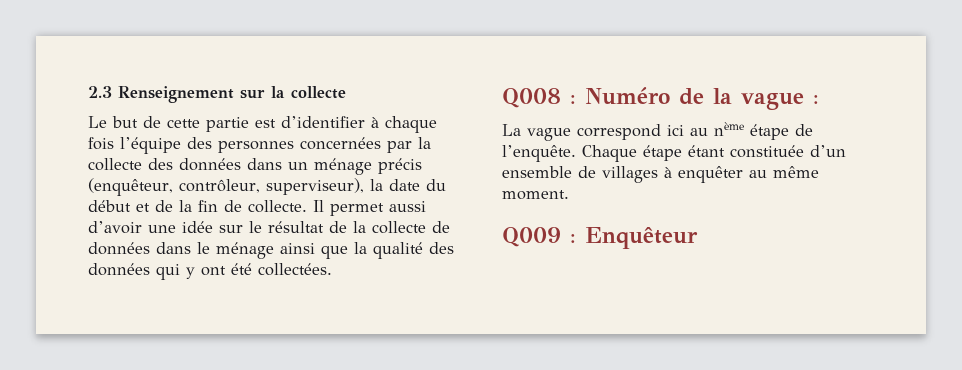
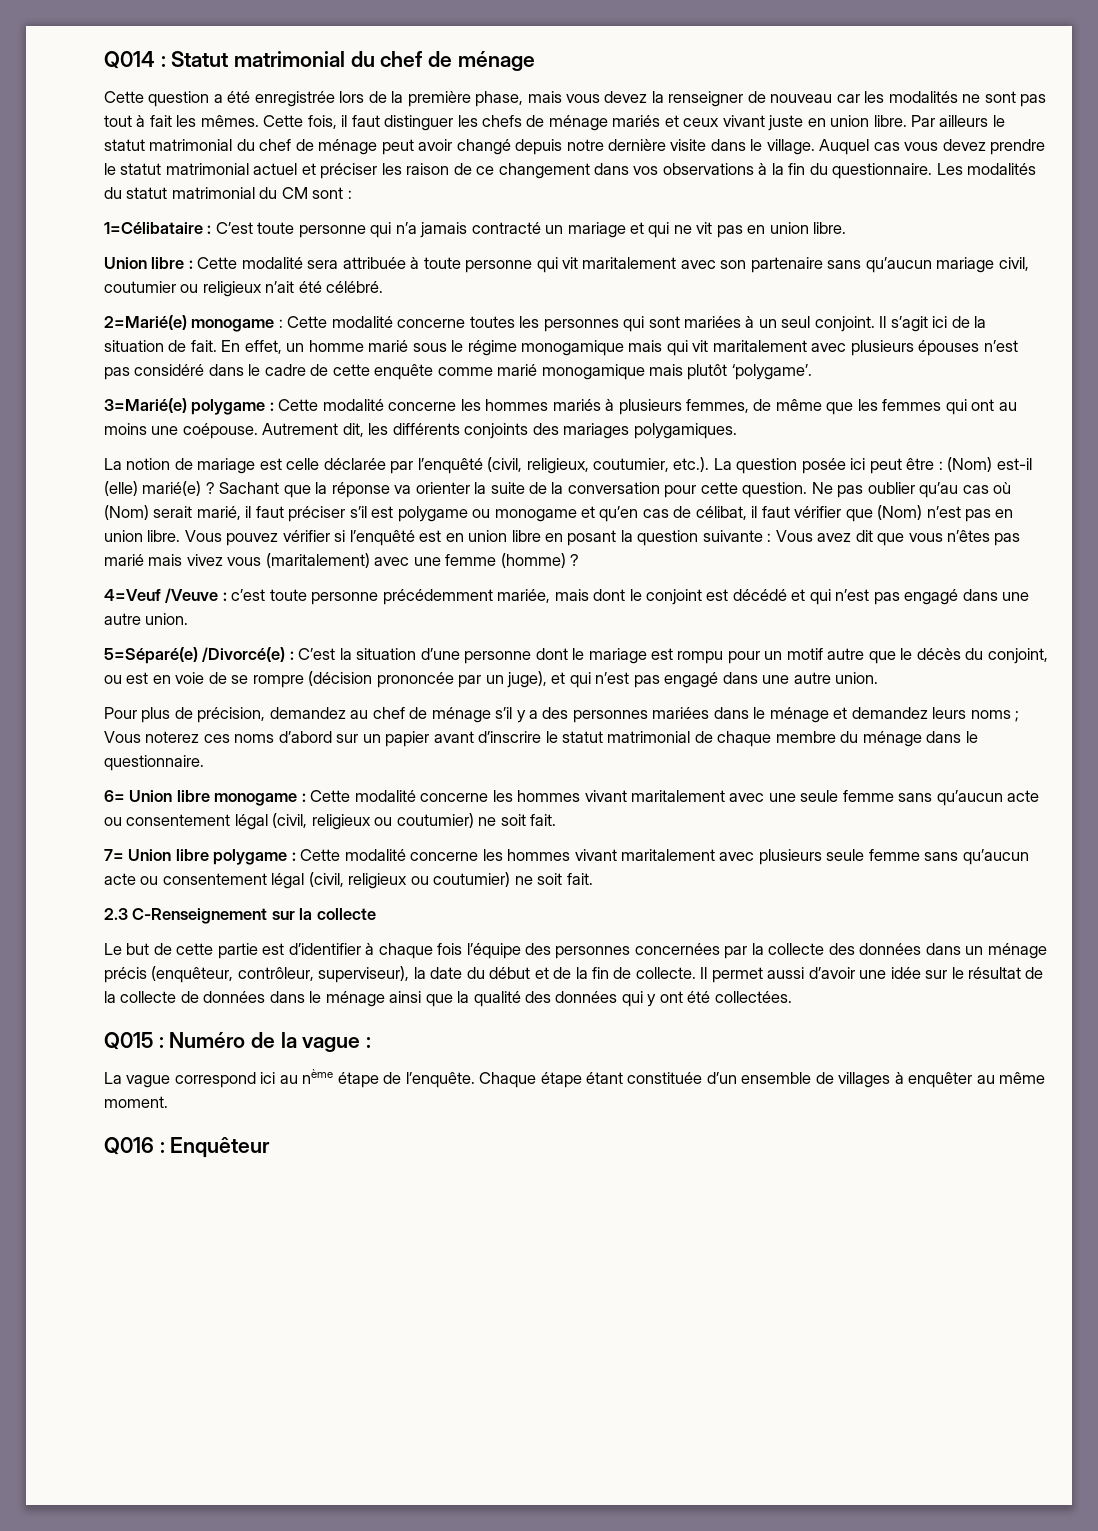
- 2.3 Renseignement sur la collecte
+ Q014 : Statut matrimonial du chef de ménage
+ Cette question a été enregistrée lors de la première phase, mais vous devez la renseigner de nouveau car les modalités ne sont pas tout à fait les mêmes. Cette fois, il faut distinguer les chefs de ménage mariés et ceux vivant juste en union libre. Par ailleurs le statut matrimonial du chef de ménage peut avoir changé depuis notre dernière visite dans le village. Auquel cas vous devez prendre le statut matrimonial actuel et préciser les raison de ce changement dans vos observations à la fin du questionnaire. Les modalités du statut matrimonial du CM sont :
+ 1=Célibataire : C’est toute personne qui n’a jamais contracté un mariage et qui ne vit pas en union libre.
+ Union libre : Cette modalité sera attribuée à toute personne qui vit maritalement avec son partenaire sans qu’aucun mariage civil, coutumier ou religieux n’ait été célébré.
+ 2=Marié(e) monogame : Cette modalité concerne toutes les personnes qui sont mariées à un seul conjoint. Il s’agit ici de la situation de fait. En effet, un homme marié sous le régime monogamique mais qui vit maritalement avec plusieurs épouses n’est pas considéré dans le cadre de cette enquête comme marié monogamique mais plutôt ‘polygame’.
+ 3=Marié(e) polygame : Cette modalité concerne les hommes mariés à plusieurs femmes, de même que les femmes qui ont au moins une coépouse. Autrement dit, les différents conjoints des mariages polygamiques.
+ La notion de mariage est celle déclarée par l’enquêté (civil, religieux, coutumier, etc.). La question posée ici peut être : (Nom) est-il (elle) marié(e) ? Sachant que la réponse va orienter la suite de la conversation pour cette question. Ne pas oublier qu’au cas où (Nom) serait marié, il faut préciser s’il est polygame ou monogame et qu’en cas de célibat, il faut vérifier que (Nom) n’est pas en union libre. Vous pouvez vérifier si l’enquêté est en union libre en posant la question suivante : Vous avez dit que vous n’êtes pas marié mais vivez vous (maritalement) avec une femme (homme) ?
+ 4=Veuf /Veuve : c’est toute personne précédemment mariée, mais dont le conjoint est décédé et qui n’est pas engagé dans une autre union.
+ 5=Séparé(e) /Divorcé(e) : C’est la situation d’une personne dont le mariage est rompu pour un motif autre que le décès du conjoint, ou est en voie de se rompre (décision prononcée par un juge), et qui n’est pas engagé dans une autre union.
+ Pour plus de précision, demandez au chef de ménage s’il y a des personnes mariées dans le ménage et demandez leurs noms ; Vous noterez ces noms d’abord sur un papier avant d’inscrire le statut matrimonial de chaque membre du ménage dans le questionnaire.
+ 6= Union libre monogame : Cette modalité concerne les hommes vivant maritalement avec une seule femme sans qu’aucun acte ou consentement légal (civil, religieux ou coutumier) ne soit fait.
+ 7= Union libre polygame : Cette modalité concerne les hommes vivant maritalement avec plusieurs seule femme sans qu’aucun acte ou consentement légal (civil, religieux ou coutumier) ne soit fait.
+ 2.3 C-Renseignement sur la collecte
- Q008 : Numéro de la vague :
+ Q015 : Numéro de la vague :
- Q009 : Enquêteur
+ Q016 : Enquêteur

